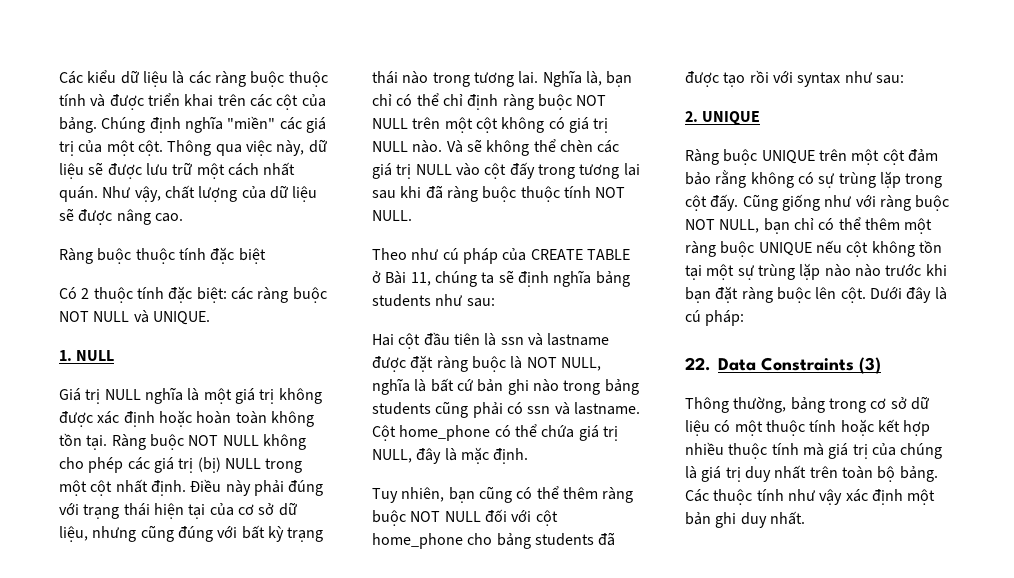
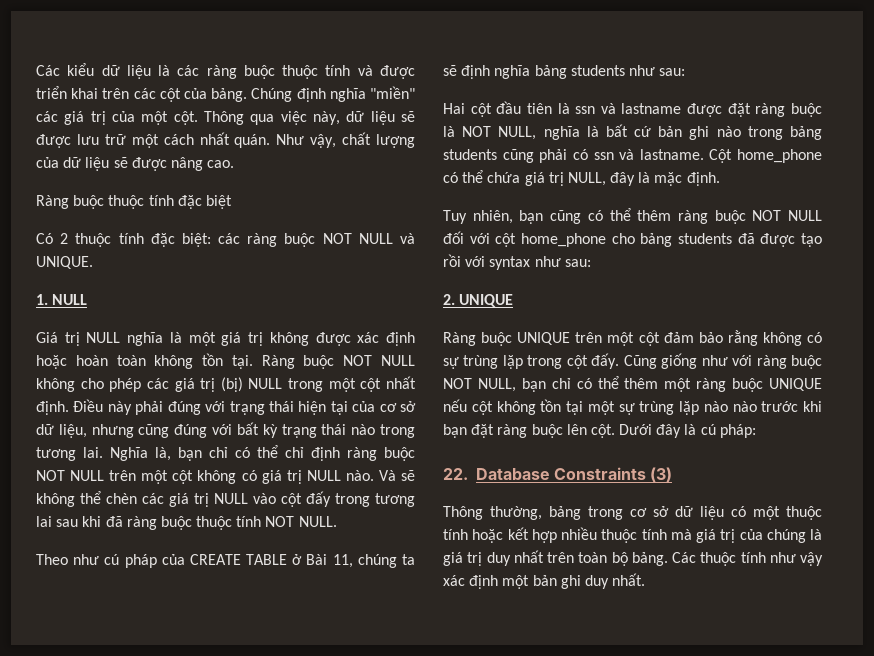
- 22. Data Constraints (3)
+ 22. Database Constraints (3)

